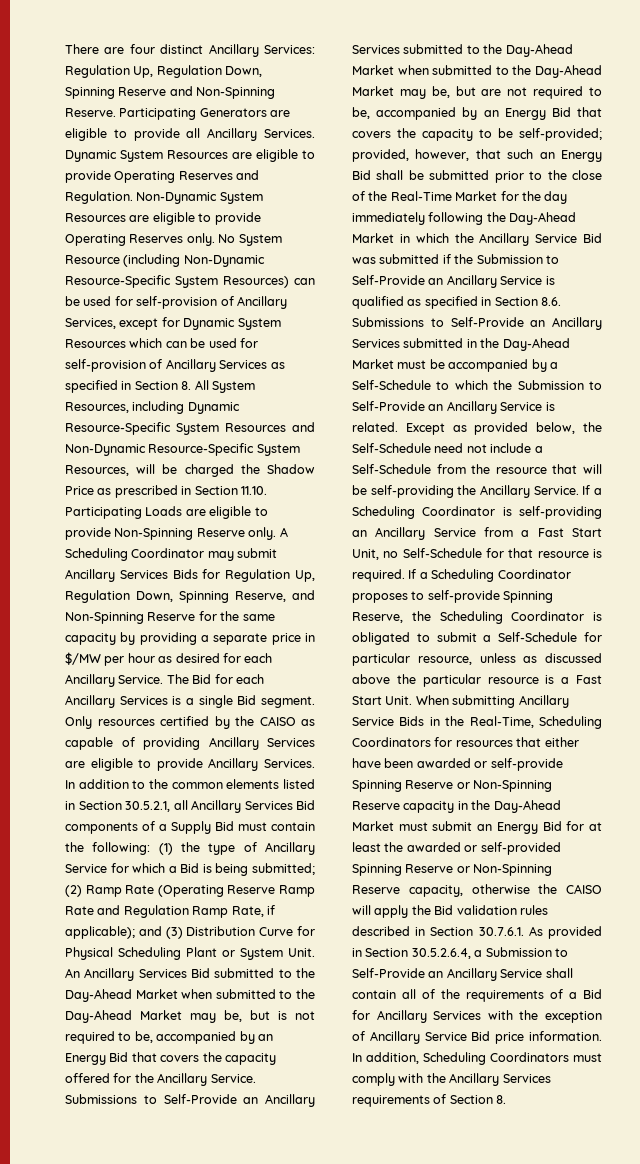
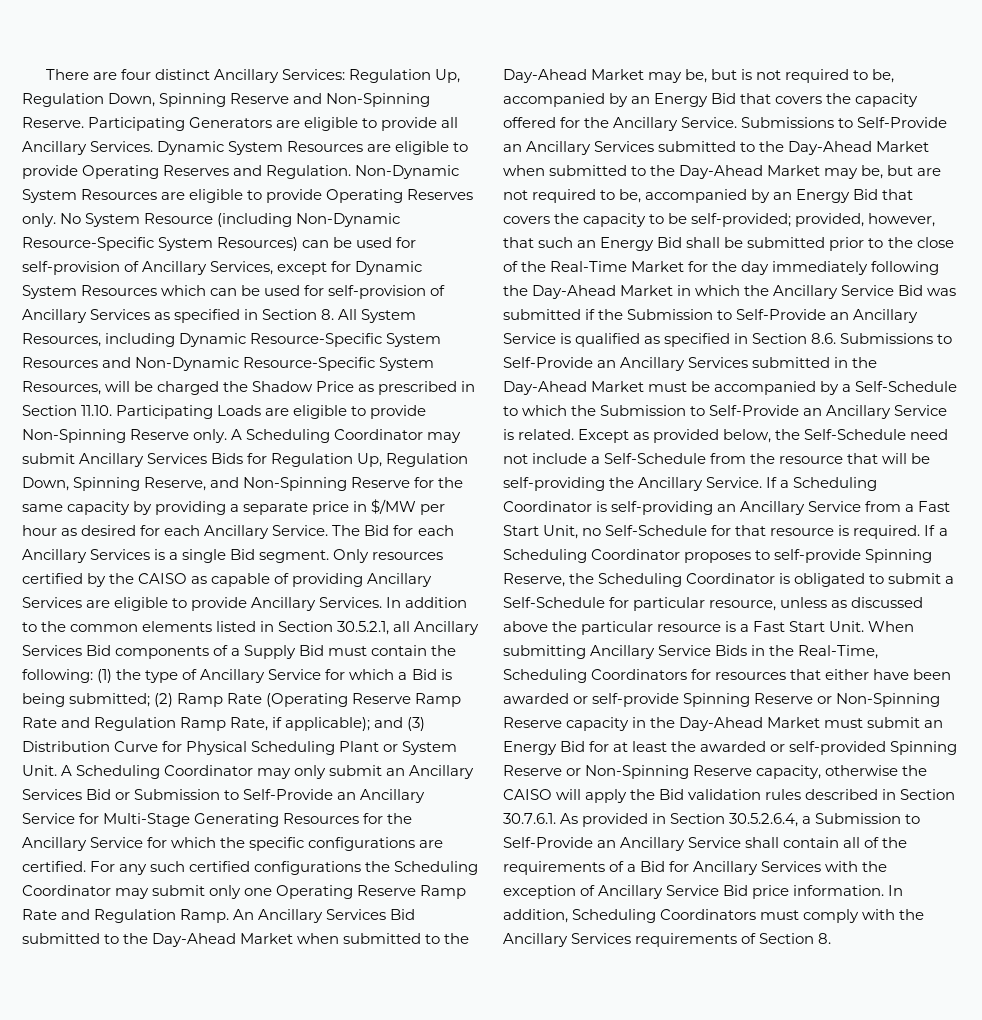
+ A Scheduling Coordinator may only submit an Ancillary Services Bid or Submission to Self-Provide an Ancillary Service for Multi-Stage Generating Resources for the Ancillary Service for which the specific configurations are certified. For any such certified configurations the Scheduling Coordinator may submit only one Operating Reserve Ramp Rate and Regulation Ramp.

